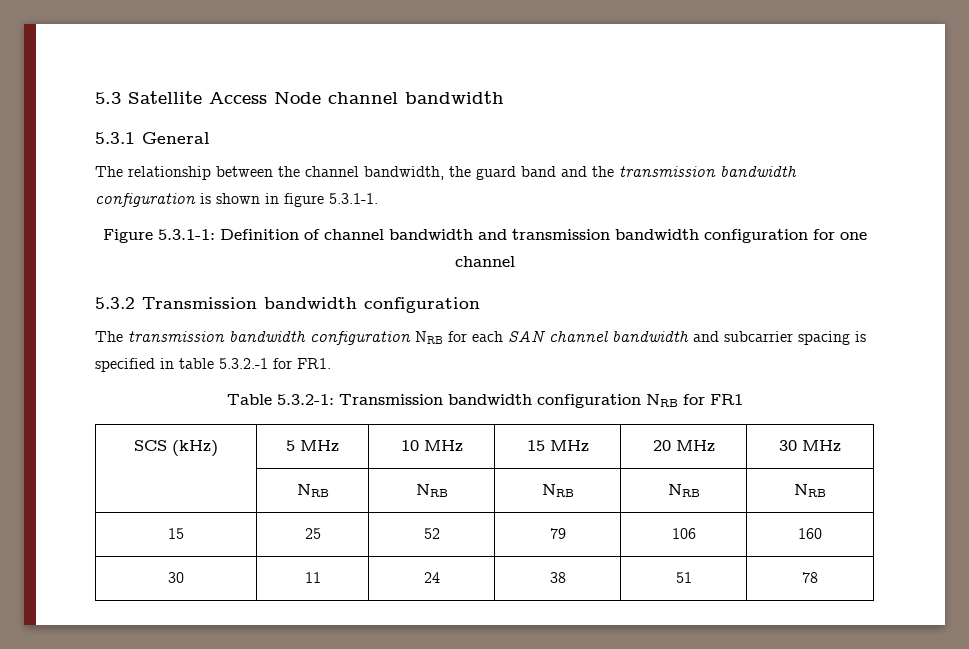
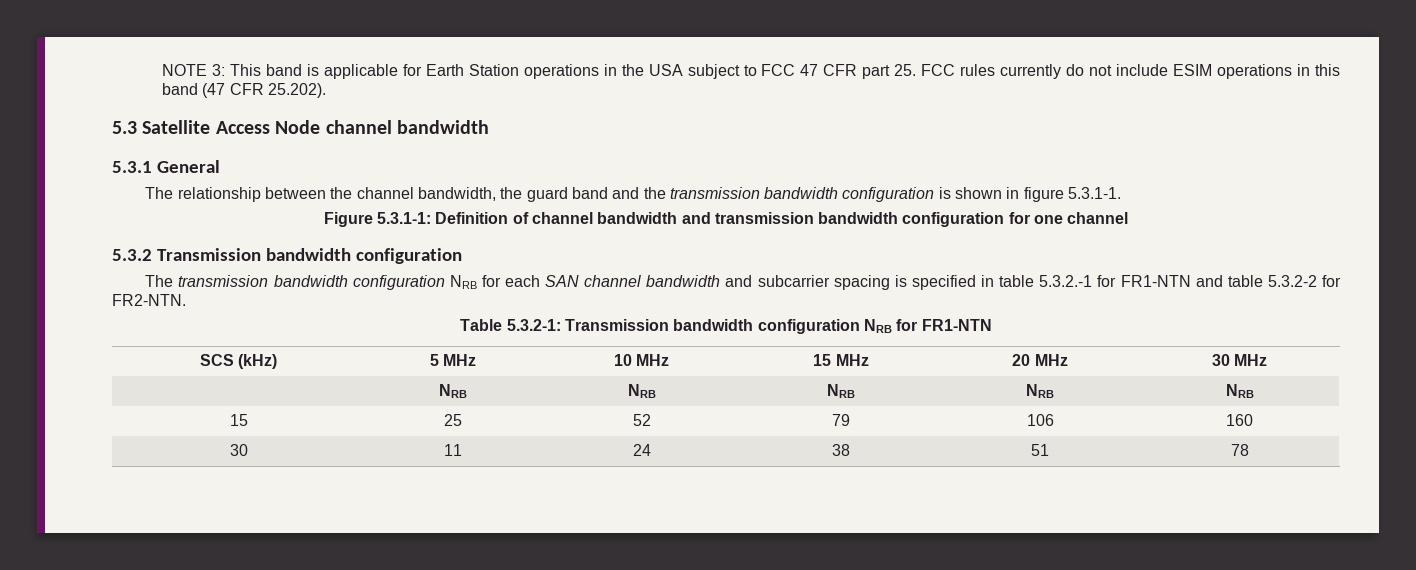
+ NOTE 3: This band is applicable for Earth Station operations in the USA subject to FCC 47 CFR part 25. FCC rules currently do not include ESIM operations in this band (47 CFR 25.202).
- The transmission bandwidth configuration NRB for each SAN channel bandwidth and subcarrier spacing is specified in table 5.3.2.-1 for FR1.
+ The transmission bandwidth configuration NRB for each SAN channel bandwidth and subcarrier spacing is specified in table 5.3.2.-1 for FR1-NTN and table 5.3.2-2 for FR2-NTN.
- Table 5.3.2-1: Transmission bandwidth configuration NRB for FR1
+ Table 5.3.2-1: Transmission bandwidth configuration NRB for FR1-NTN

